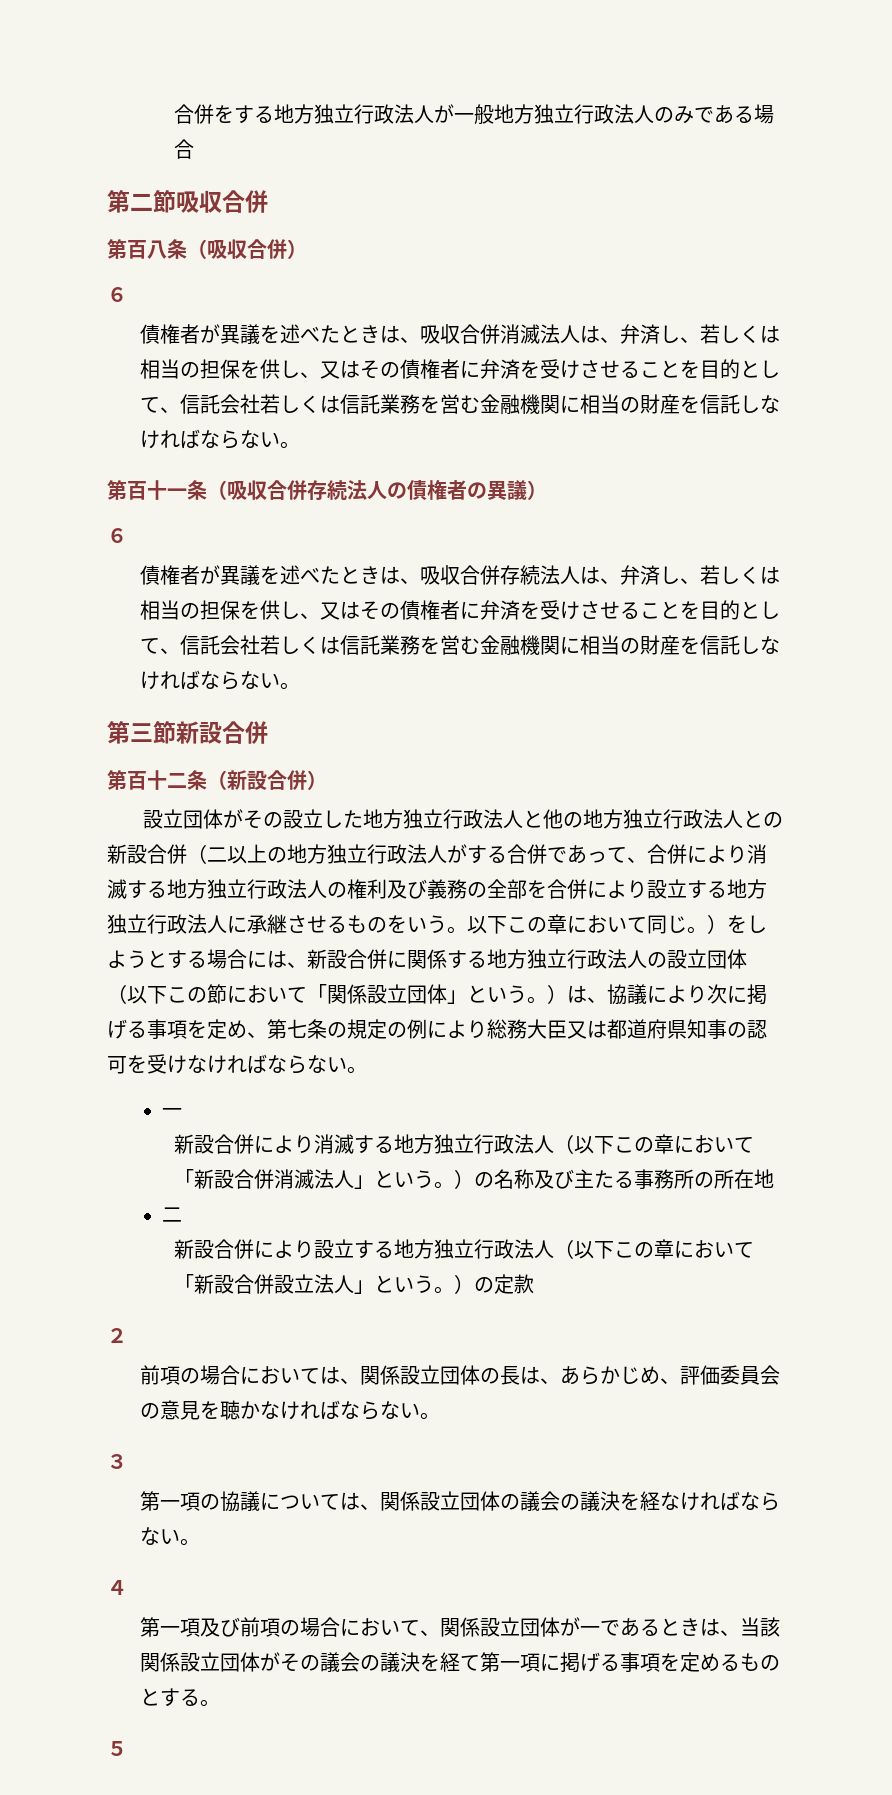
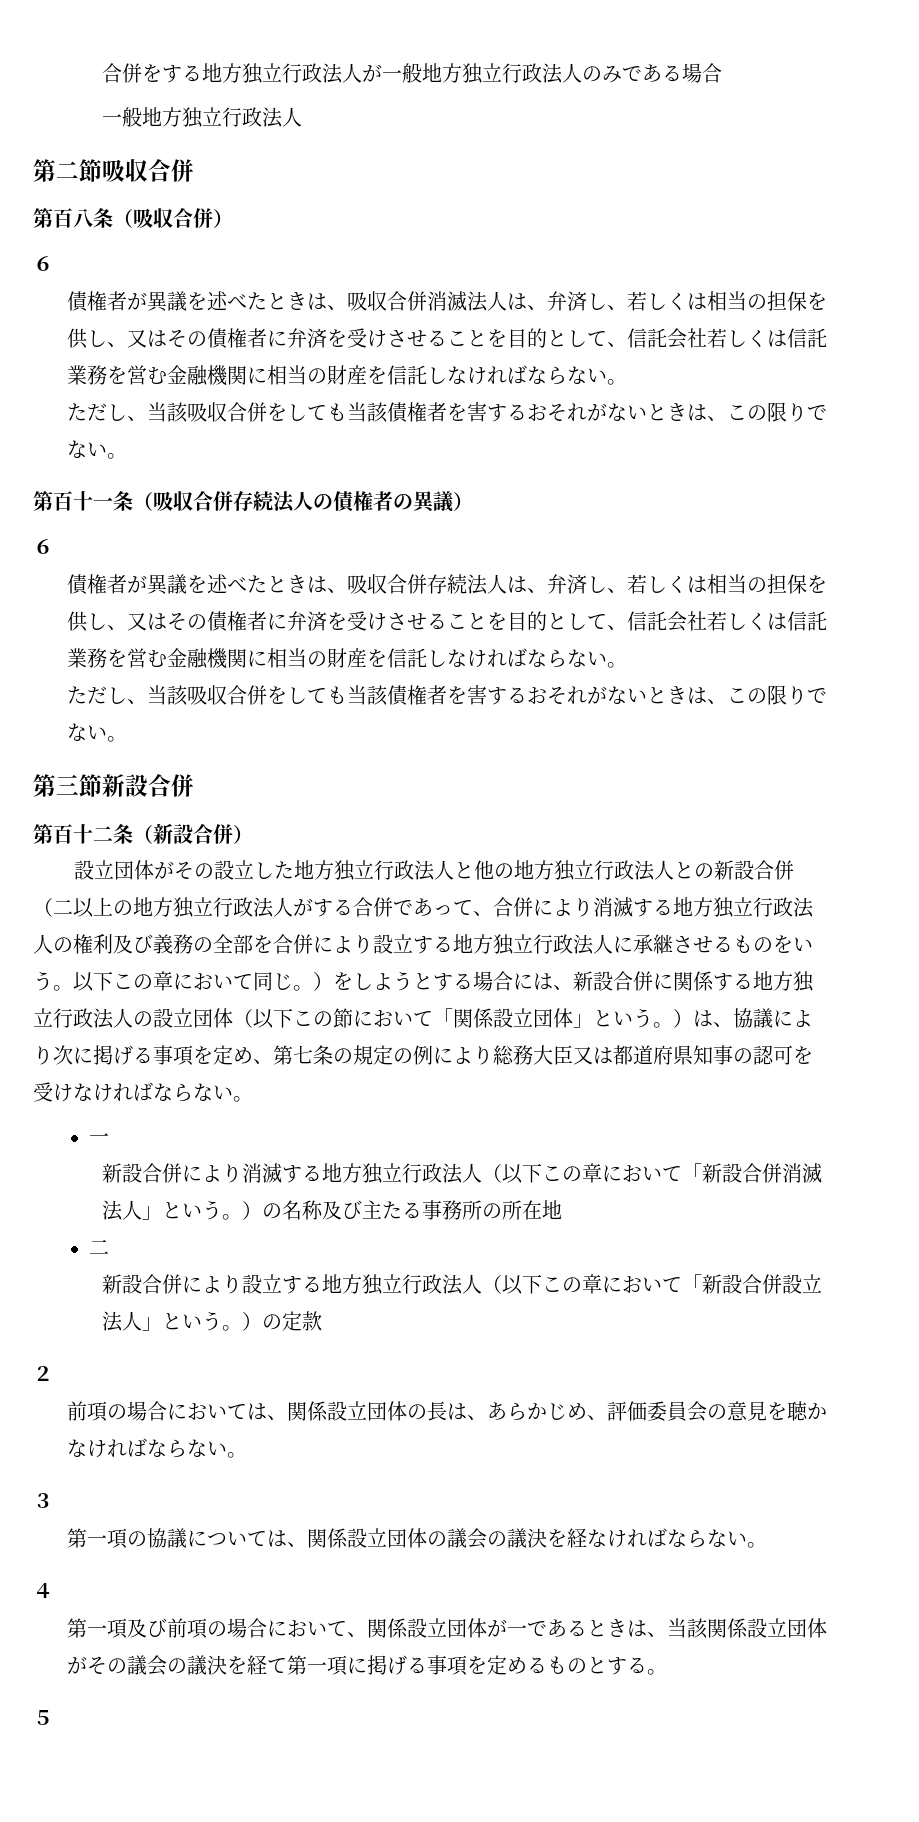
  合併をする地方独立行政法人が一般地方独立行政法人のみである場合
+ 一般地方独立行政法人
  債権者が異議を述べたときは、吸収合併消滅法人は、弁済し、若しくは相当の担保を供し、又はその債権者に弁済を受けさせることを目的として、信託会社若しくは信託業務を営む金融機関に相当の財産を信託しなければならない。
+ ただし、当該吸収合併をしても当該債権者を害するおそれがないときは、この限りでない。
  債権者が異議を述べたときは、吸収合併存続法人は、弁済し、若しくは相当の担保を供し、又はその債権者に弁済を受けさせることを目的として、信託会社若しくは信託業務を営む金融機関に相当の財産を信託しなければならない。
+ ただし、当該吸収合併をしても当該債権者を害するおそれがないときは、この限りでない。

